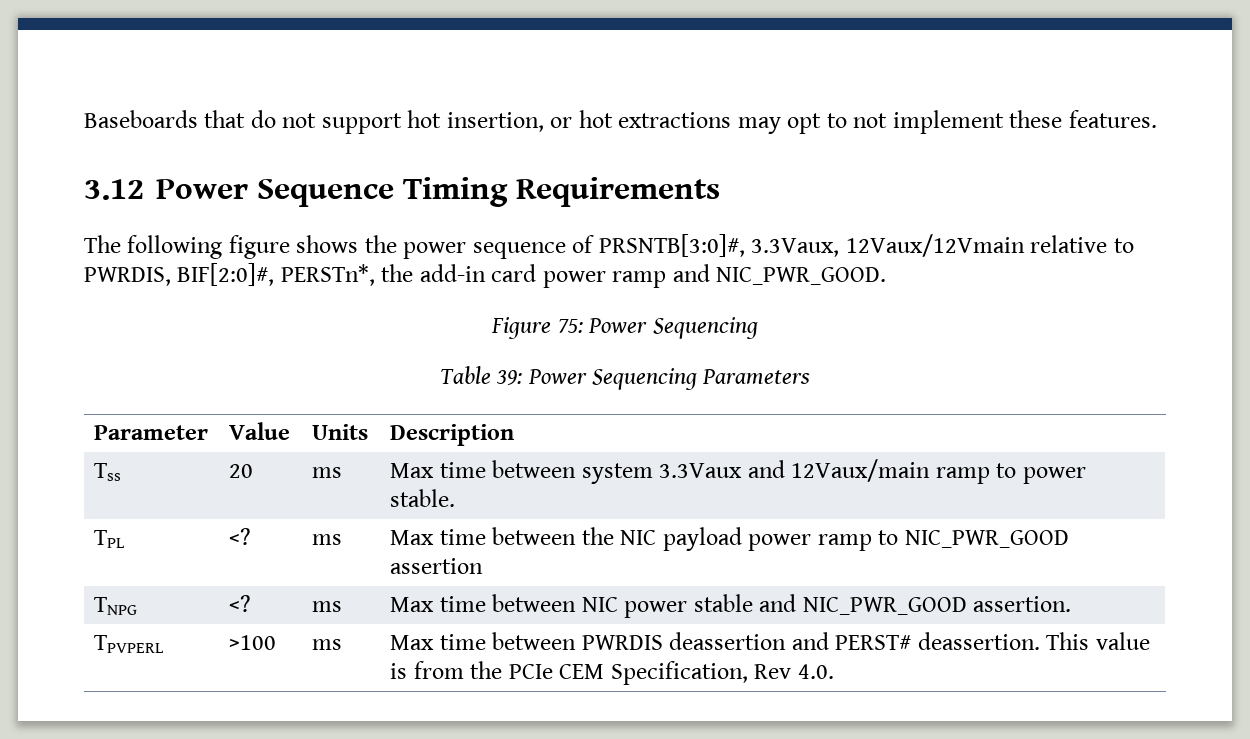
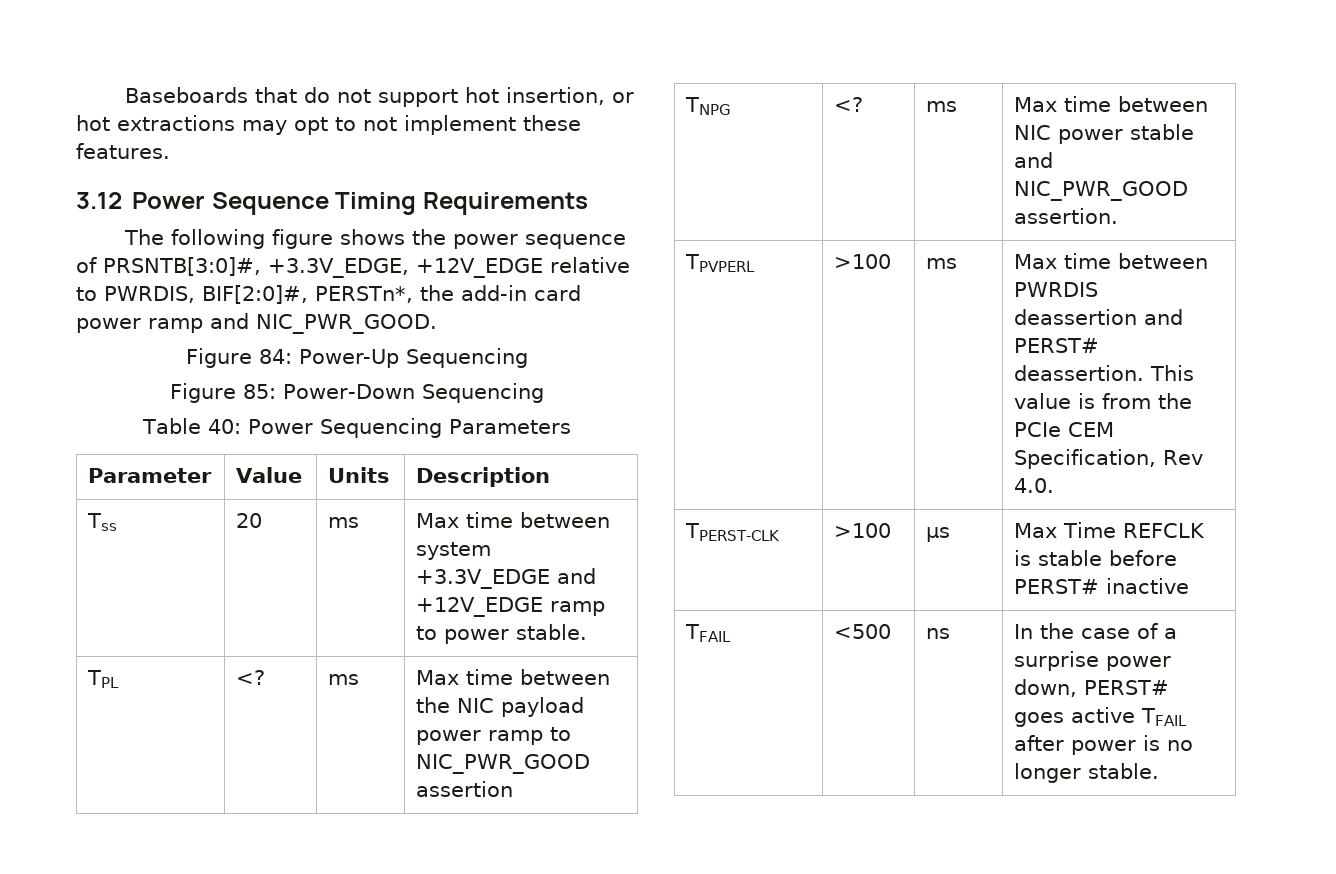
- The following figure shows the power sequence of PRSNTB[3:0]#, 3.3Vaux, 12Vaux/12Vmain relative to PWRDIS, BIF[2:0]#, PERSTn*, the add-in card power ramp and NIC_PWR_GOOD.
+ The following figure shows the power sequence of PRSNTB[3:0]#, +3.3V_EDGE, +12V_EDGE relative to PWRDIS, BIF[2:0]#, PERSTn*, the add-in card power ramp and NIC_PWR_GOOD.
- Figure 75: Power Sequencing
+ Figure 84: Power-Up Sequencing
+ Figure 85: Power-Down Sequencing
- Table 39: Power Sequencing Parameters
+ Table 40: Power Sequencing Parameters
- Tss | 20 | ms | Max time between system 3.3Vaux and 12Vaux/main ramp to power stable.
+ Tss | 20 | ms | Max time between system +3.3V_EDGE and +12V_EDGE ramp to power stable.
+ TPERST-CLK | >100 | µs | Max Time REFCLK is stable before PERST# inactive
+ TFAIL | <500 | ns | In the case of a surprise power down, PERST# goes active TFAIL after power is no longer stable.

